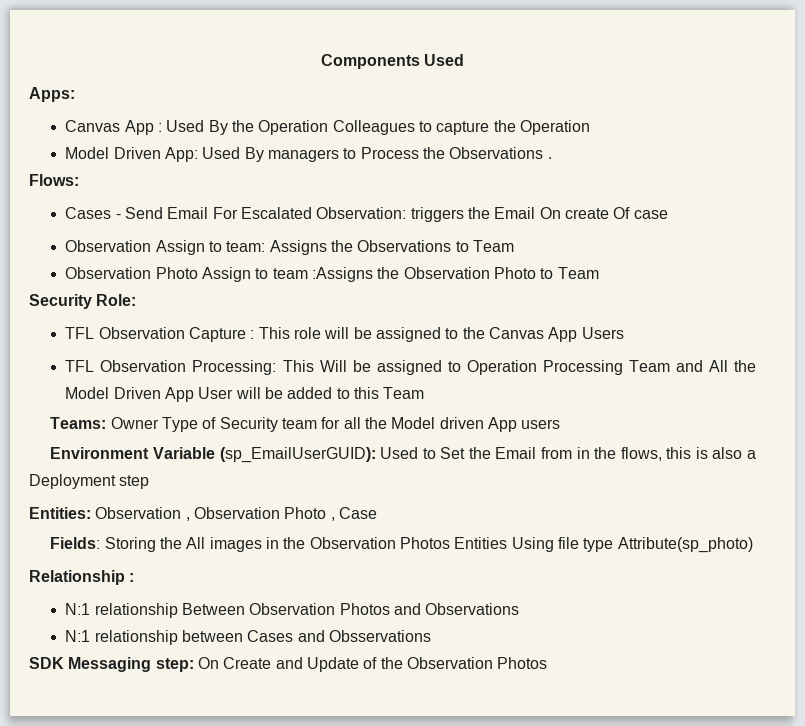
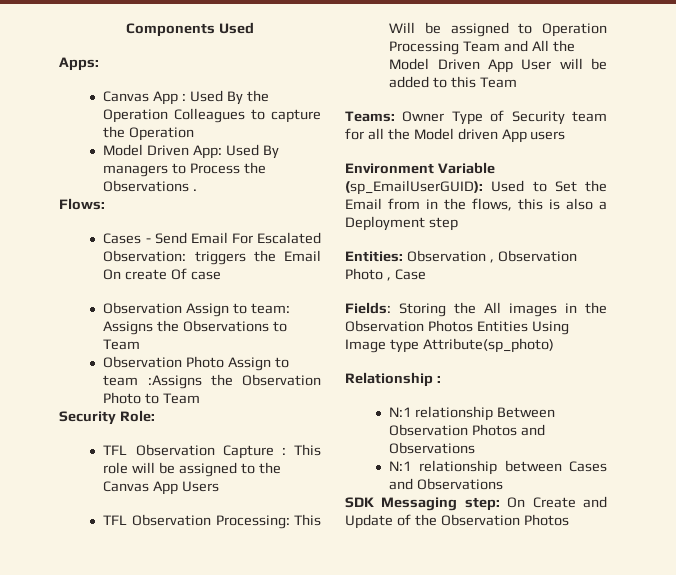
- Fields: Storing the All images in the Observation Photos Entities Using file type Attribute(sp_photo)
+ Fields: Storing the All images in the Observation Photos Entities Using Image type Attribute(sp_photo)
- N:1 relationship between Cases and Obsservations
+ N:1 relationship between Cases and Observations

